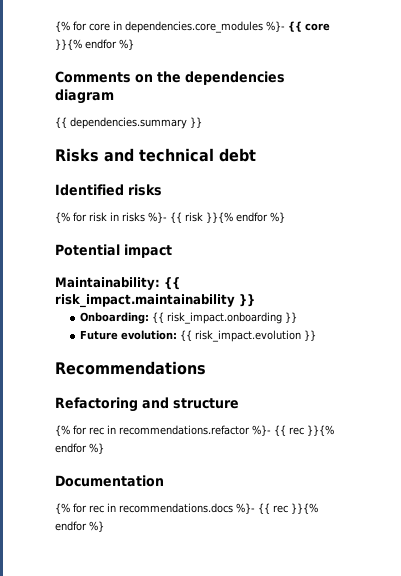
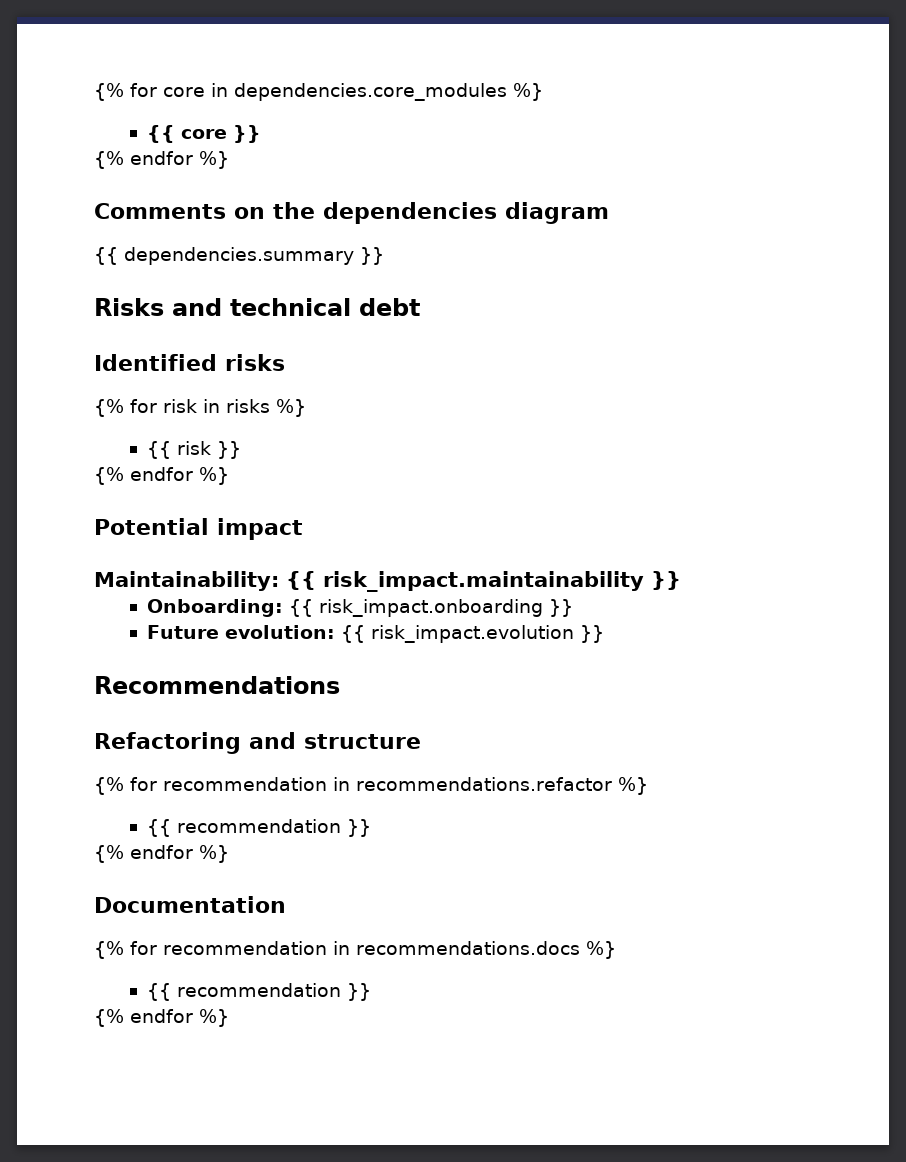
- {% for core in dependencies.core_modules %}- {{ core }}{% endfor %}
+ {% for core in dependencies.core_modules %}
+ {{ core }}
+ {% endfor %}
- {% for risk in risks %}- {{ risk }}{% endfor %}
+ {% for risk in risks %}
+ {{ risk }}
+ {% endfor %}
- {% for rec in recommendations.refactor %}- {{ rec }}{% endfor %}
+ {% for recommendation in recommendations.refactor %}
+ {{ recommendation }}
+ {% endfor %}
- {% for rec in recommendations.docs %}- {{ rec }}{% endfor %}
+ {% for recommendation in recommendations.docs %}
+ {{ recommendation }}
+ {% endfor %}

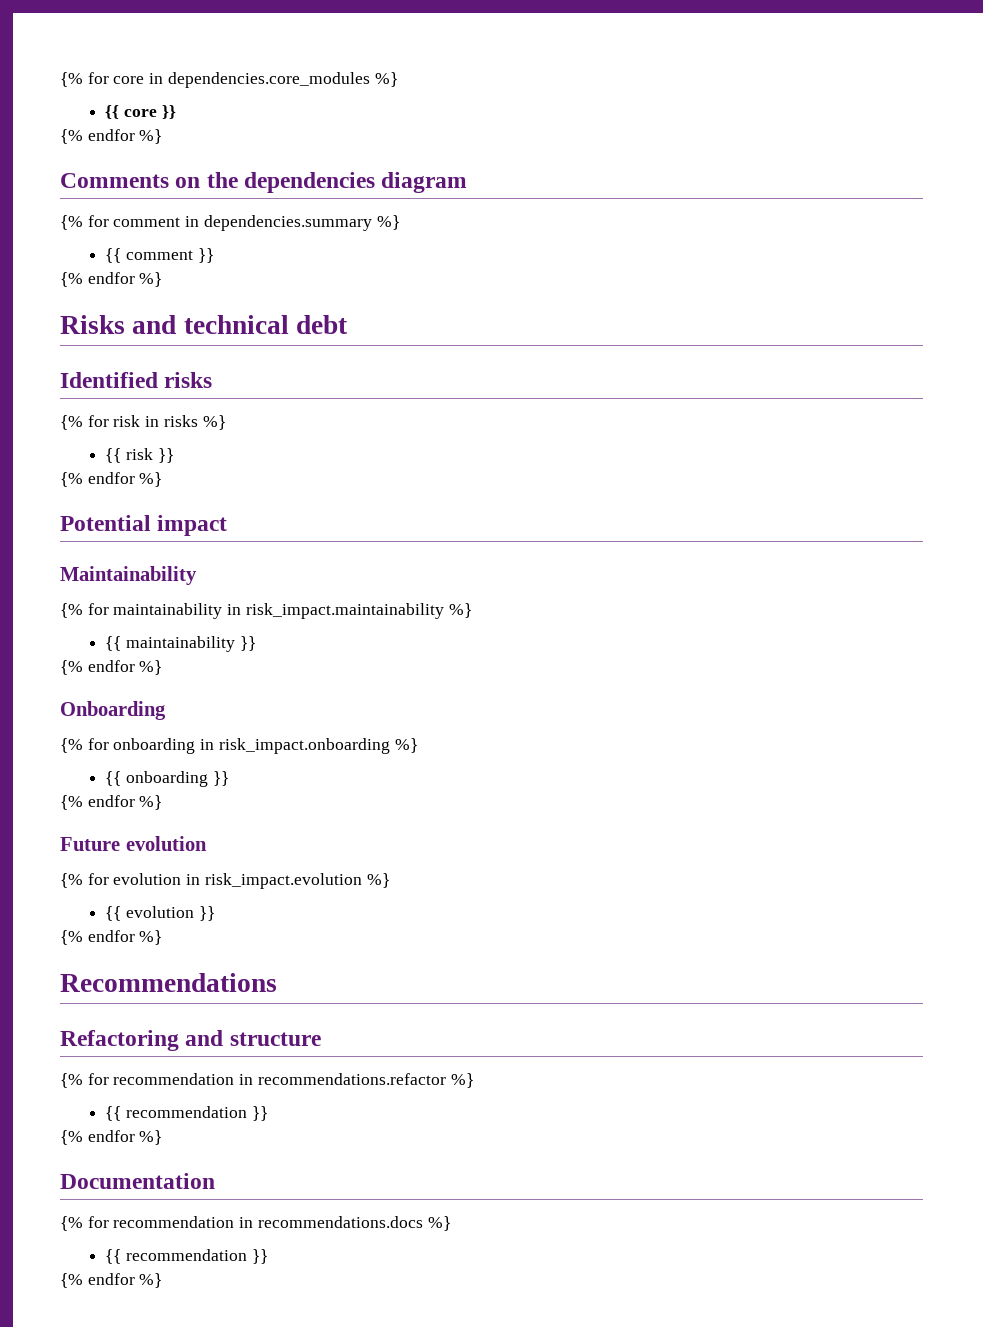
- {{ dependencies.summary }}
+ {% for comment in dependencies.summary %}
+ {{ comment }}
+ {% endfor %}
- Maintainability: {{ risk_impact.maintainability }}
- Onboarding: {{ risk_impact.onboarding }}
- Future evolution: {{ risk_impact.evolution }}
+ Maintainability
+ {% for maintainability in risk_impact.maintainability %}
+ {{ maintainability }}
+ {% endfor %}
+ Onboarding
+ {% for onboarding in risk_impact.onboarding %}
+ {{ onboarding }}
+ {% endfor %}
+ Future evolution
+ {% for evolution in risk_impact.evolution %}
+ {{ evolution }}
+ {% endfor %}

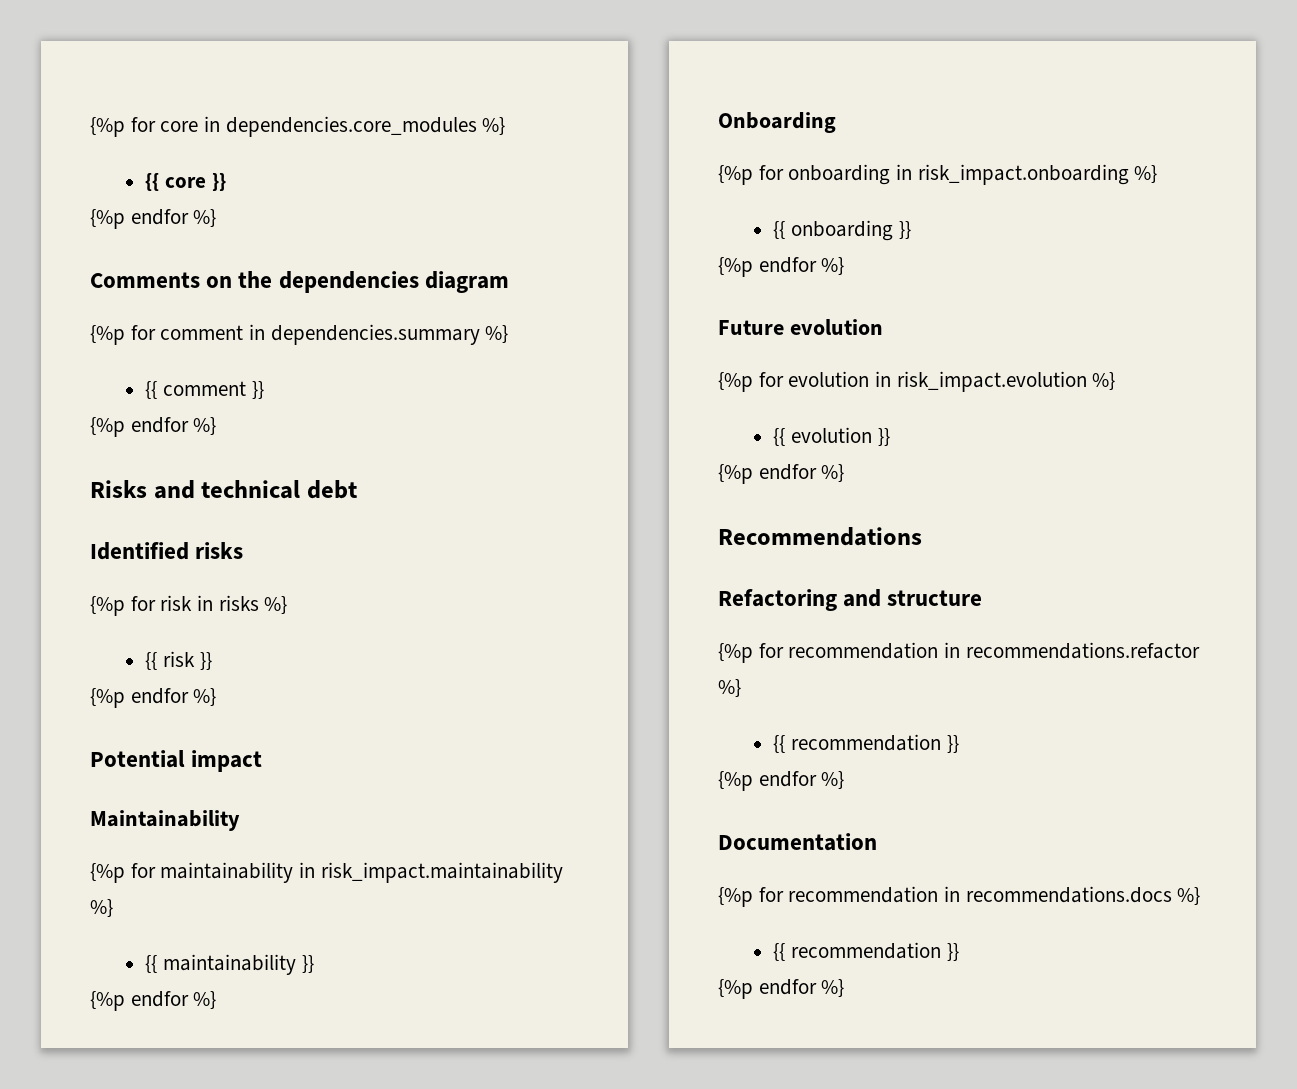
- {% for core in dependencies.core_modules %}
+ {%p for core in dependencies.core_modules %}
  {{ core }}
- {% endfor %}
+ {%p endfor %}
- {% for comment in dependencies.summary %}
+ {%p for comment in dependencies.summary %}
  {{ comment }}
- {% endfor %}
+ {%p endfor %}
- {% for risk in risks %}
+ {%p for risk in risks %}
  {{ risk }}
- {% endfor %}
+ {%p endfor %}
- {% for maintainability in risk_impact.maintainability %}
+ {%p for maintainability in risk_impact.maintainability %}
  {{ maintainability }}
- {% endfor %}
+ {%p endfor %}
- {% for onboarding in risk_impact.onboarding %}
+ {%p for onboarding in risk_impact.onboarding %}
  {{ onboarding }}
- {% endfor %}
+ {%p endfor %}
- {% for evolution in risk_impact.evolution %}
+ {%p for evolution in risk_impact.evolution %}
  {{ evolution }}
- {% endfor %}
+ {%p endfor %}
- {% for recommendation in recommendations.refactor %}
+ {%p for recommendation in recommendations.refactor %}
  {{ recommendation }}
- {% endfor %}
+ {%p endfor %}
- {% for recommendation in recommendations.docs %}
+ {%p for recommendation in recommendations.docs %}
  {{ recommendation }}
- {% endfor %}
+ {%p endfor %}

